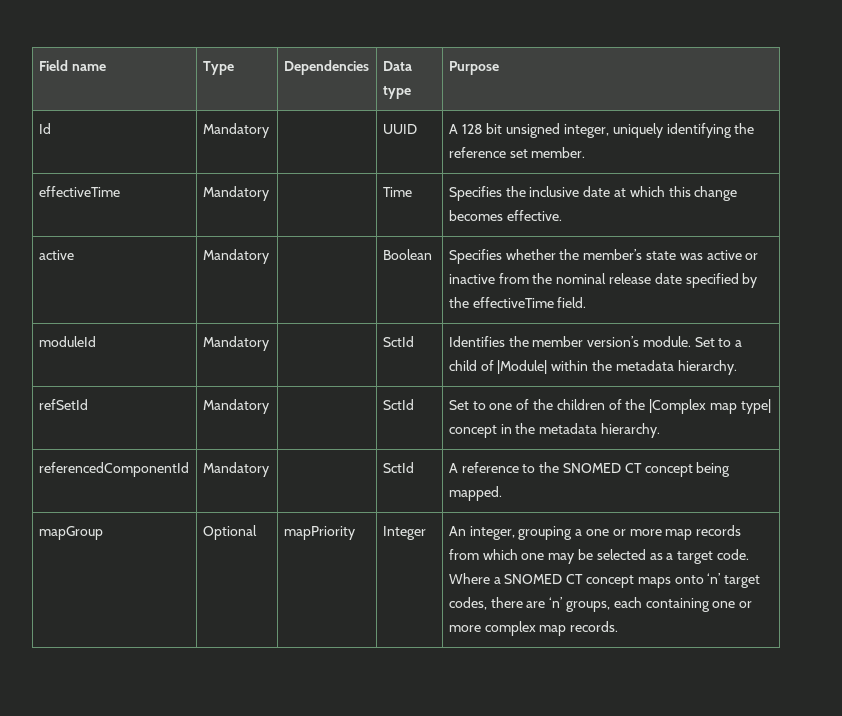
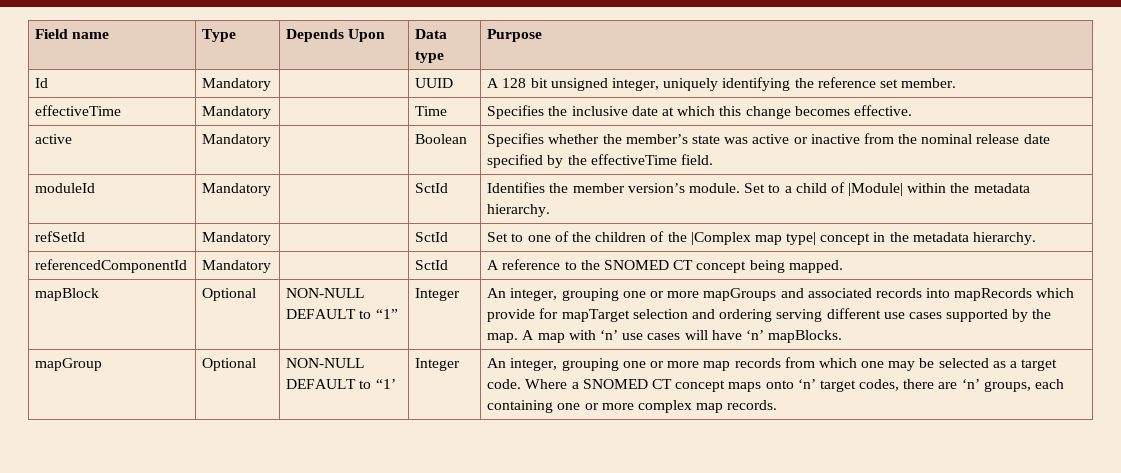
- Field name | Type | Dependencies | Data type | Purpose
+ Field name | Type | Depends Upon | Data type | Purpose
- mapGroup | Optional | mapPriority | Integer | An integer, grouping a one or more map records from which one may be selected as a target code.
+ mapBlock | Optional | NON-NULL DEFAULT to “1” | Integer | An integer, grouping one or more mapGroups and associated records into mapRecords which provide for mapTarget selection and ordering serving different use cases supported by the map. A map with ‘n’ use cases will have ‘n’ mapBlocks.
+ mapGroup | Optional | NON-NULL DEFAULT to “1’ | Integer | An integer, grouping one or more map records from which one may be selected as a target code.

